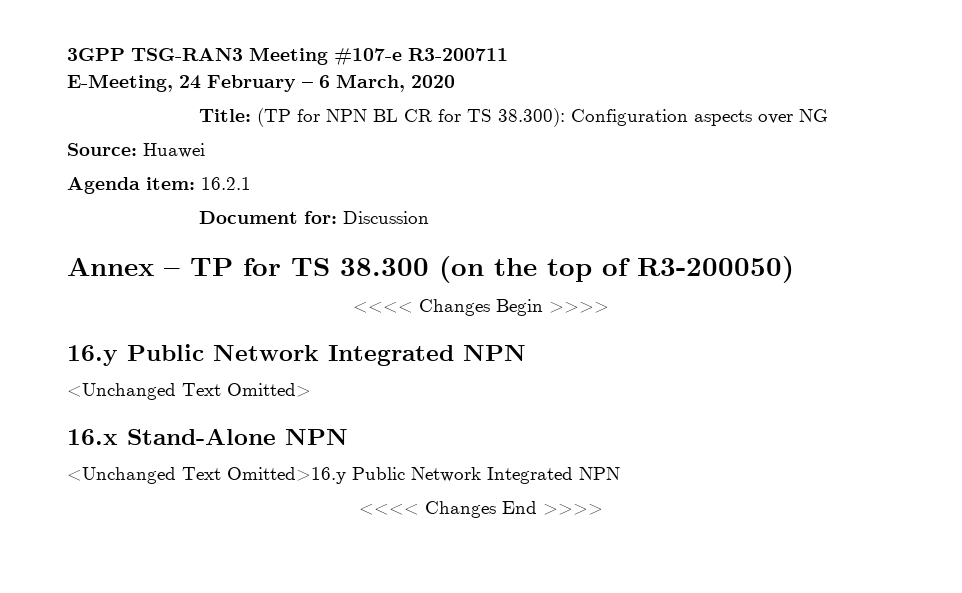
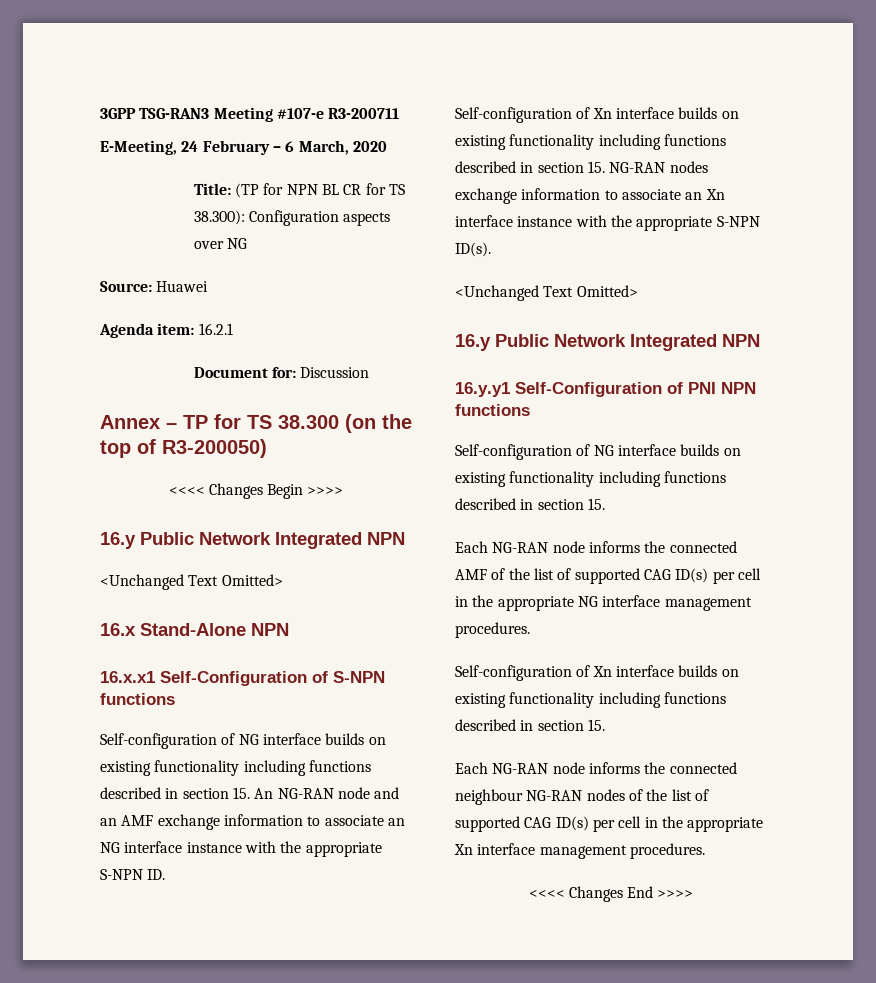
- <Unchanged Text Omitted>16.y Public Network Integrated NPN
+ 16.x.x1 Self-Configuration of S-NPN functions
+ Self-configuration of NG interface builds on existing functionality including functions described in section 15. An NG-RAN node and an AMF exchange information to associate an NG interface instance with the appropriate S-NPN ID.
+ Self-configuration of Xn interface builds on existing functionality including functions described in section 15. NG-RAN nodes exchange information to associate an Xn interface instance with the appropriate S-NPN ID(s).
+ <Unchanged Text Omitted>
+ 16.y Public Network Integrated NPN
+ 16.y.y1 Self-Configuration of PNI NPN functions
+ Self-configuration of NG interface builds on existing functionality including functions described in section 15.
+ Each NG-RAN node informs the connected AMF of the list of supported CAG ID(s) per cell in the appropriate NG interface management procedures.
+ Self-configuration of Xn interface builds on existing functionality including functions described in section 15.
+ Each NG-RAN node informs the connected neighbour NG-RAN nodes of the list of supported CAG ID(s) per cell in the appropriate Xn interface management procedures.

